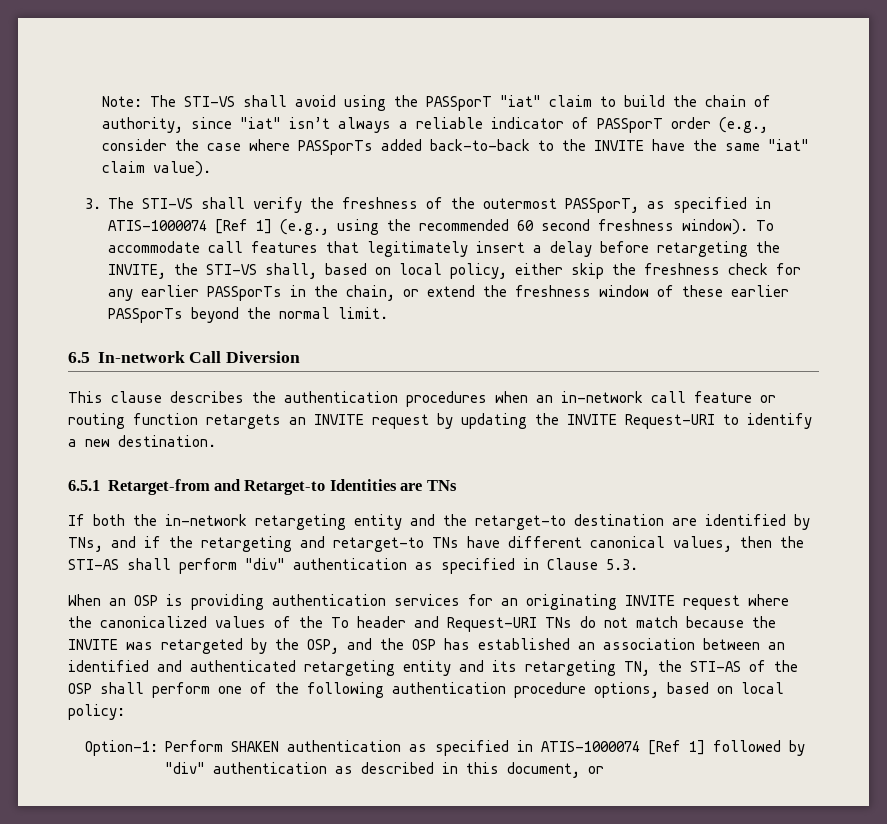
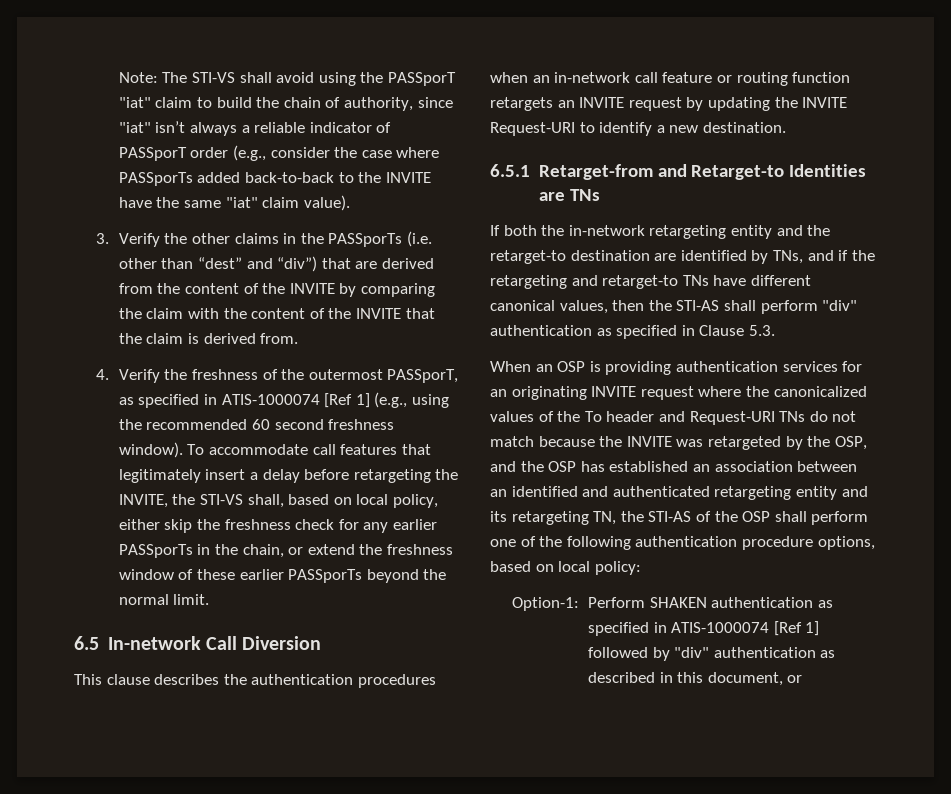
- 3. The STI-VS shall verify the freshness of the outermost PASSporT, as specified in ATIS-1000074 [Ref 1] (e.g., using the recommended 60 second freshness window).
+ 3. Verify the other claims in the PASSporTs (i.e. other than “dest” and “div”) that are derived from the content of the INVITE by comparing the claim with the content of the INVITE that the claim is derived from.
+ 4. Verify the freshness of the outermost PASSporT, as specified in ATIS-1000074 [Ref 1] (e.g., using the recommended 60 second freshness window).

